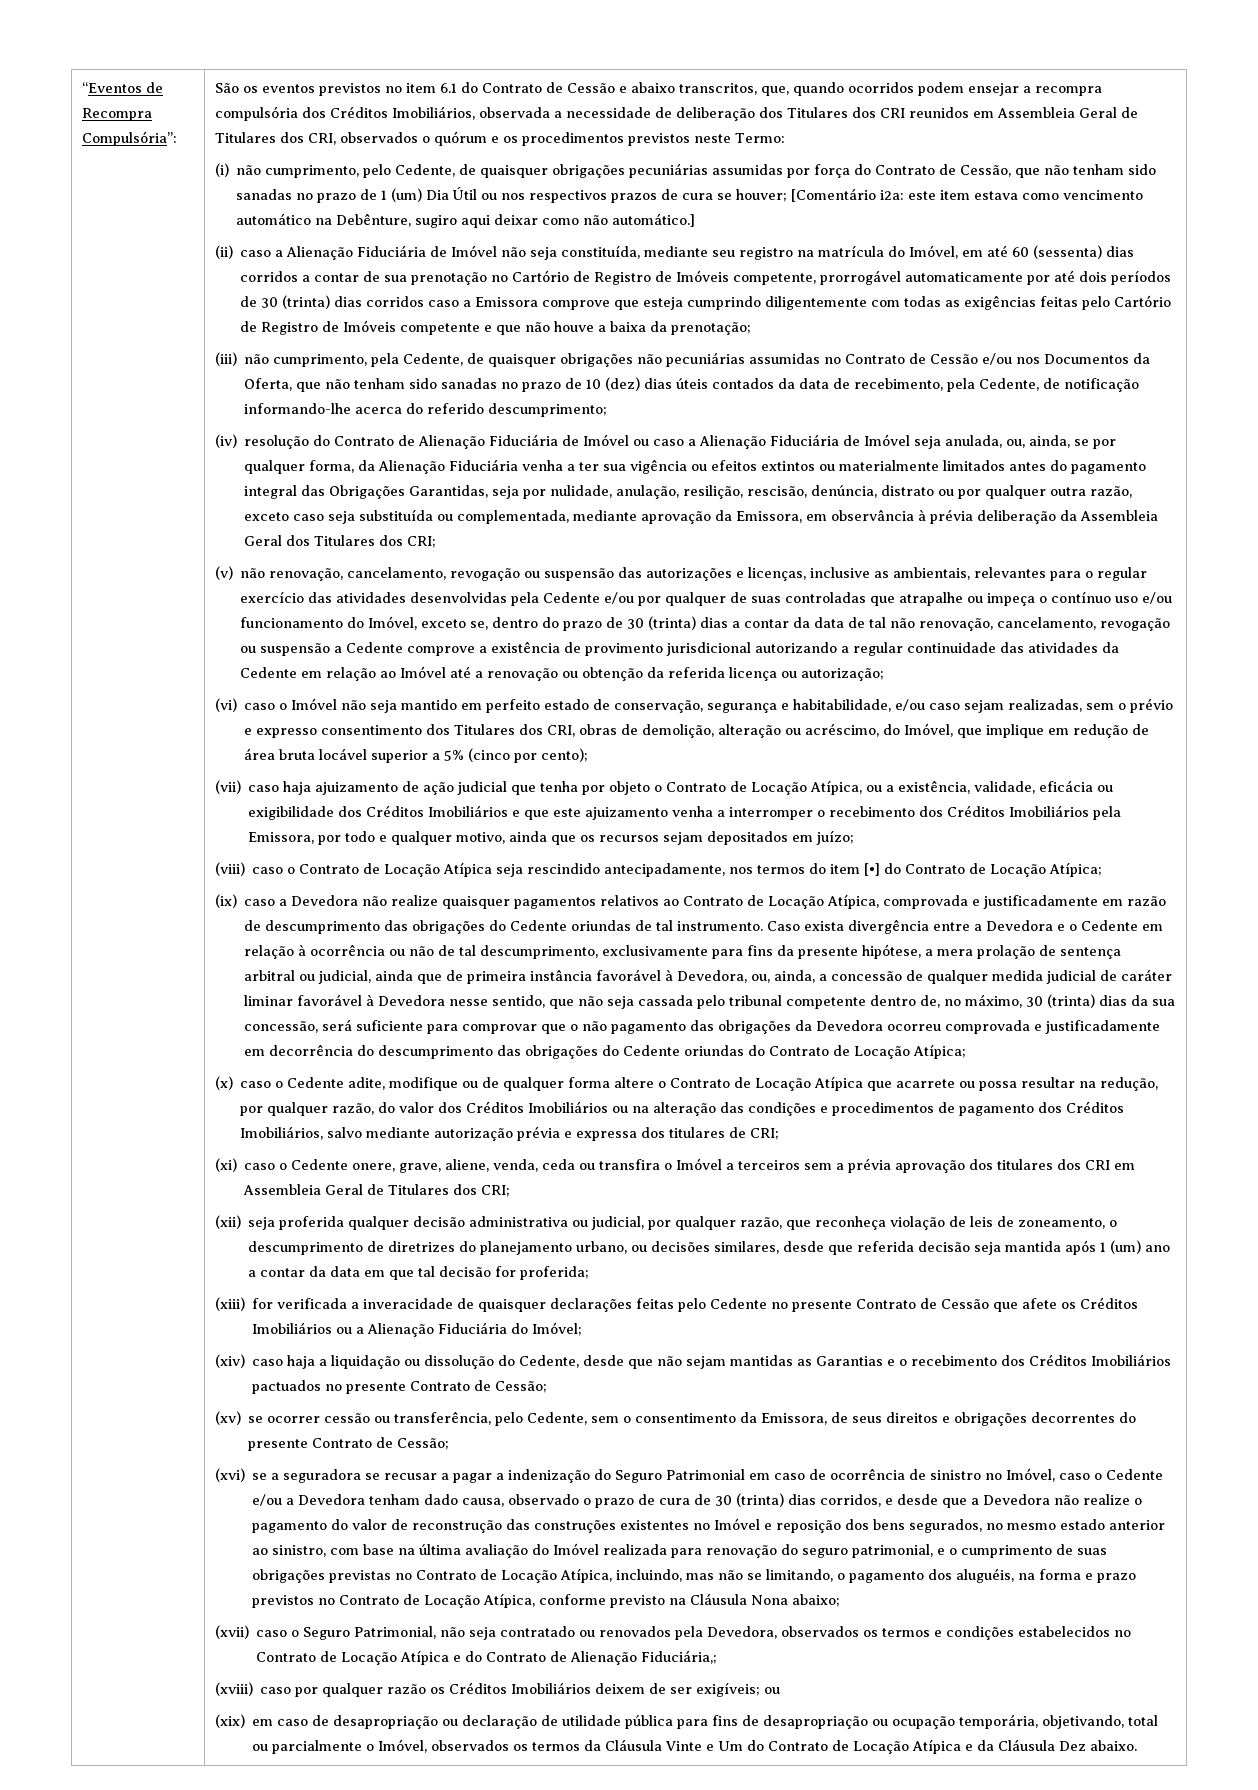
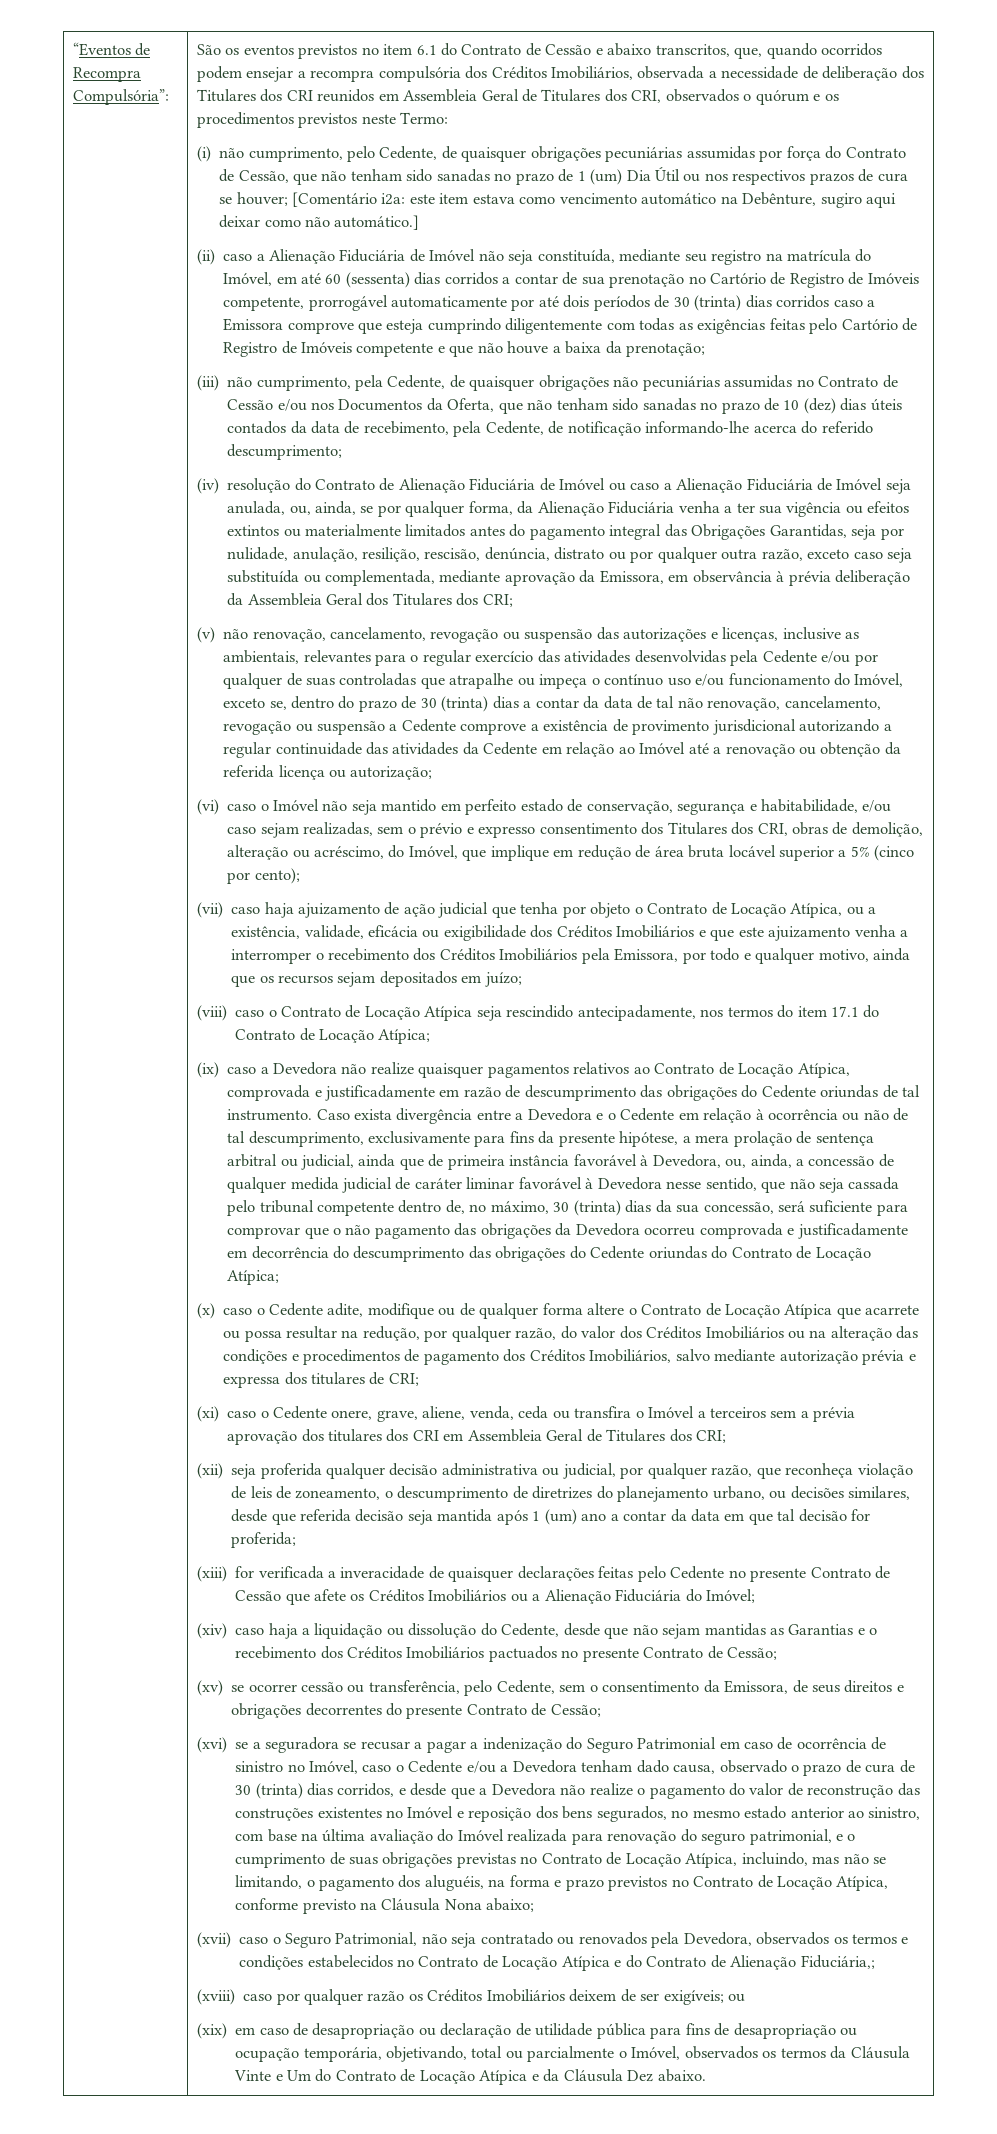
- (viii) caso o Contrato de Locação Atípica seja rescindido antecipadamente, nos termos do item [•] do Contrato de Locação Atípica;
+ (viii) caso o Contrato de Locação Atípica seja rescindido antecipadamente, nos termos do item 17.1 do Contrato de Locação Atípica;

